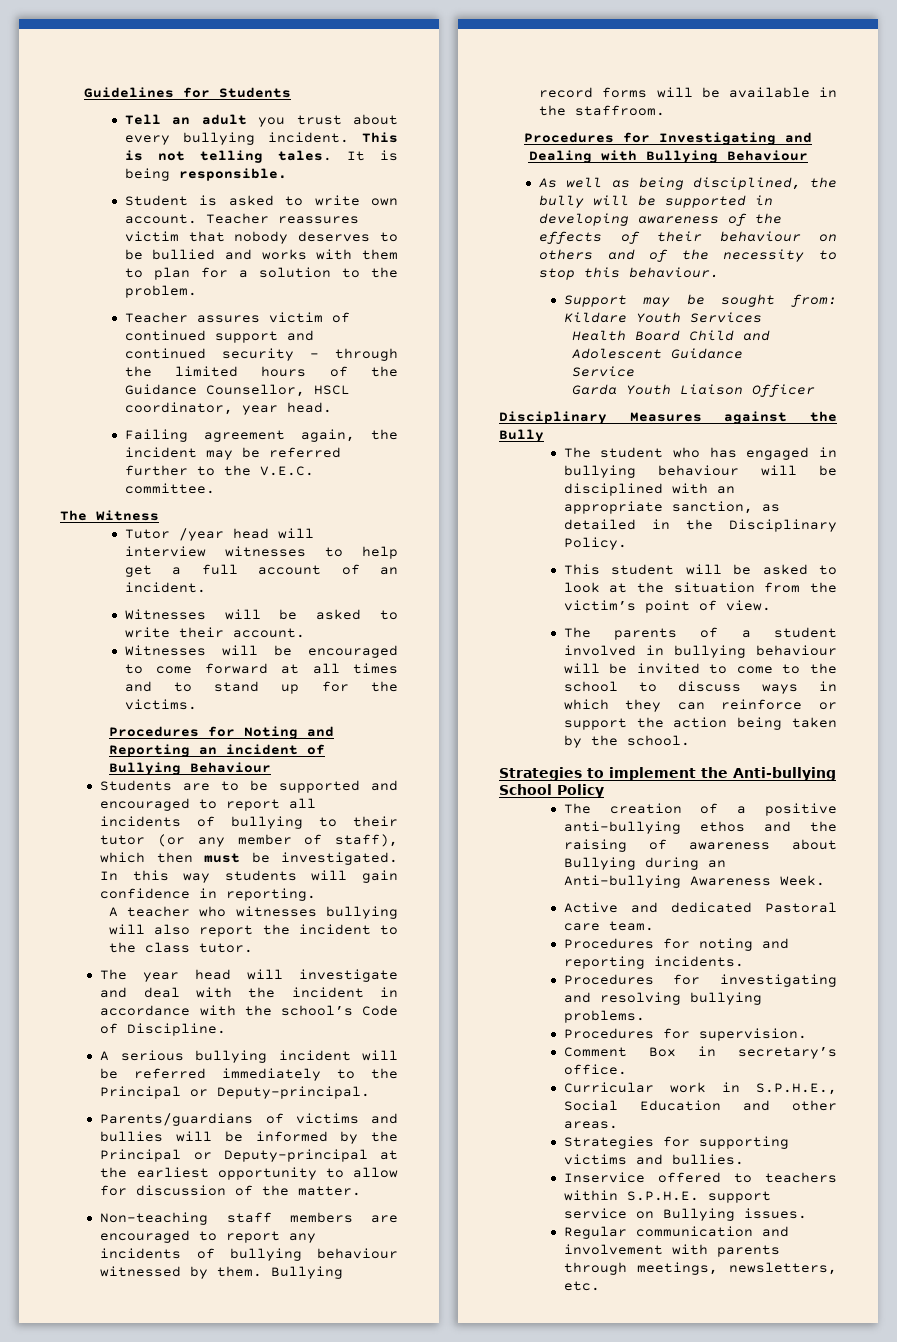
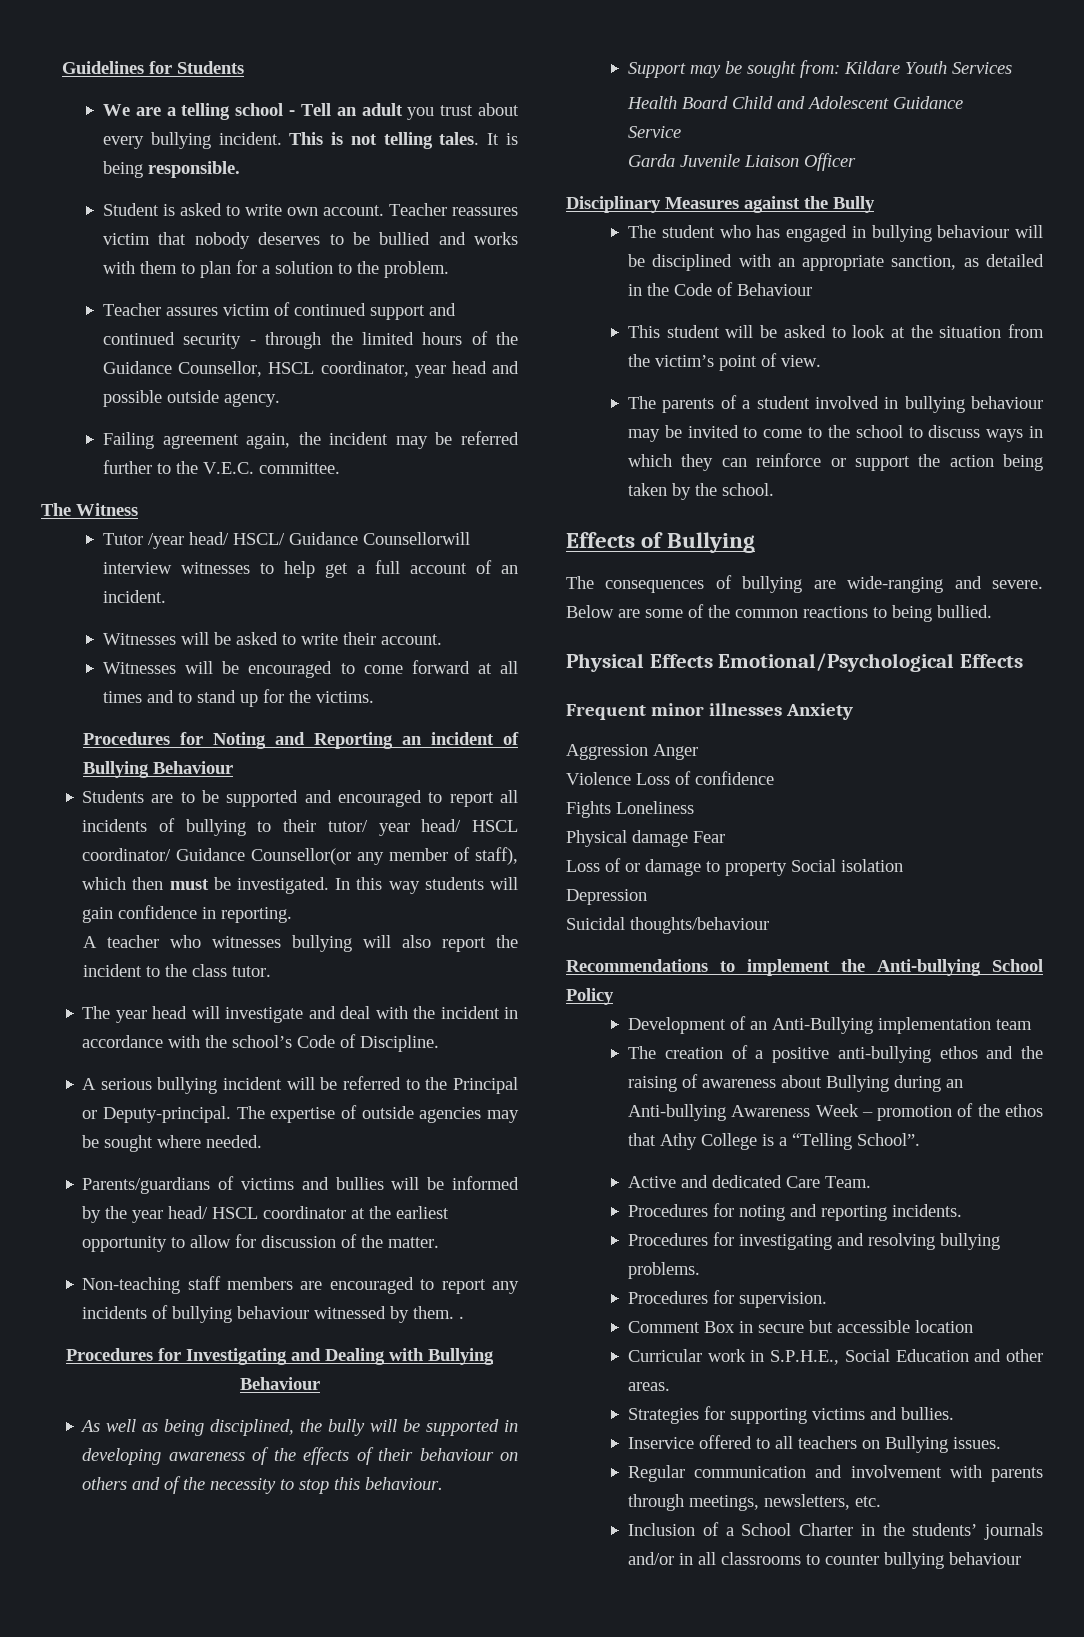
- Tell an adult you trust about every bullying incident.
+ We are a telling school - Tell an adult you trust about every bullying incident.
- Teacher assures victim of continued support and continued security - through the limited hours of the Guidance Counsellor, HSCL coordinator, year head.
+ Teacher assures victim of continued support and continued security - through the limited hours of the Guidance Counsellor, HSCL coordinator, year head and possible outside agency.
- Tutor /year head will interview witnesses to help get a full account of an incident.
+ Tutor /year head/ HSCL/ Guidance Counsellorwill interview witnesses to help get a full account of an incident.
- Students are to be supported and encouraged to report all incidents of bullying to their tutor (or any member of staff), which then must be investigated.
+ Students are to be supported and encouraged to report all incidents of bullying to their tutor/ year head/ HSCL coordinator/ Guidance Counsellor(or any member of staff), which then must be investigated.
- A serious bullying incident will be referred immediately to the Principal or Deputy-principal.
+ A serious bullying incident will be referred to the Principal or Deputy-principal. The expertise of outside agencies may be sought where needed.
- Parents/guardians of victims and bullies will be informed by the Principal or Deputy-principal at the earliest opportunity to allow for discussion of the matter.
+ Parents/guardians of victims and bullies will be informed by the year head/ HSCL coordinator at the earliest opportunity to allow for discussion of the matter.
- Non-teaching staff members are encouraged to report any incidents of bullying behaviour witnessed by them. Bullying record forms will be available in the staffroom.
+ Non-teaching staff members are encouraged to report any incidents of bullying behaviour witnessed by them. .
- Garda Youth Liaison Officer
+ Garda Juvenile Liaison Officer
- The student who has engaged in bullying behaviour will be disciplined with an appropriate sanction, as detailed in the Disciplinary Policy.
+ The student who has engaged in bullying behaviour will be disciplined with an appropriate sanction, as detailed in the Code of Behaviour
- The parents of a student involved in bullying behaviour will be invited to come to the school to discuss ways in which they can reinforce or support the action being taken by the school.
+ The parents of a student involved in bullying behaviour may be invited to come to the school to discuss ways in which they can reinforce or support the action being taken by the school.
- Strategies to implement the Anti-bullying School Policy
+ Effects of Bullying
+ The consequences of bullying are wide-ranging and severe. Below are some of the common reactions to being bullied.
+ Physical Effects Emotional/Psychological Effects
+ Frequent minor illnesses Anxiety
+ Aggression Anger
+ Violence Loss of confidence
+ Fights Loneliness
+ Physical damage Fear
+ Loss of or damage to property Social isolation
+ Depression
+ Suicidal thoughts/behaviour
+ Recommendations to implement the Anti-bullying School Policy
+ Development of an Anti-Bullying implementation team
- The creation of a positive anti-bullying ethos and the raising of awareness about Bullying during an Anti-bullying Awareness Week.
+ The creation of a positive anti-bullying ethos and the raising of awareness about Bullying during an Anti-bullying Awareness Week – promotion of the ethos that Athy College is a “Telling School”.
- Active and dedicated Pastoral care team.
+ Active and dedicated Care Team.
- Comment Box in secretary’s office.
+ Comment Box in secure but accessible location
- Inservice offered to teachers within S.P.H.E. support service on Bullying issues.
+ Inservice offered to all teachers on Bullying issues.
+ Inclusion of a School Charter in the students’ journals and/or in all classrooms to counter bullying behaviour

